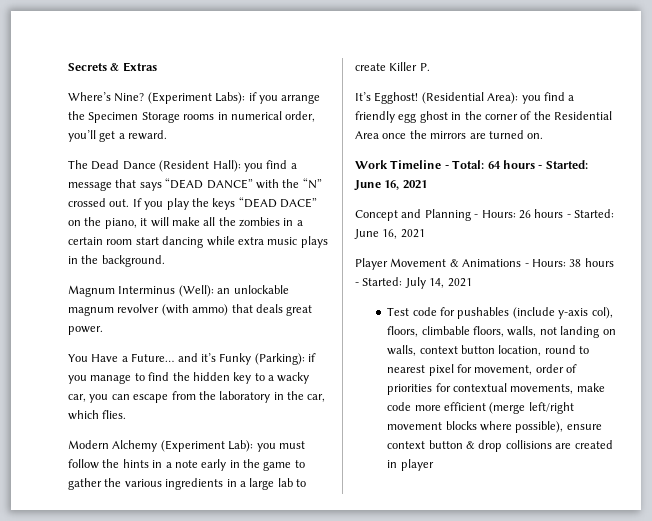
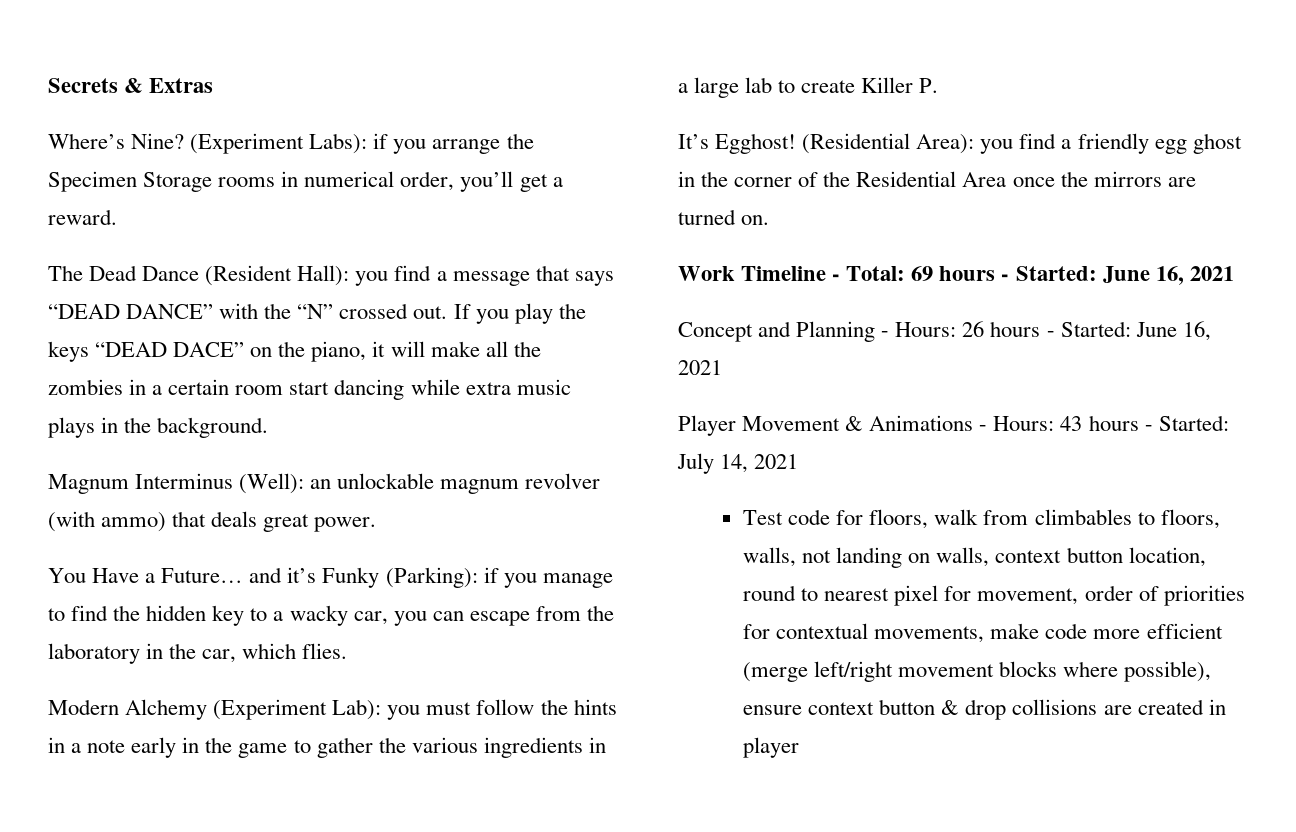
- Work Timeline - Total: 64 hours - Started: June 16, 2021
+ Work Timeline - Total: 69 hours - Started: June 16, 2021
- Player Movement & Animations - Hours: 38 hours - Started: July 14, 2021
+ Player Movement & Animations - Hours: 43 hours - Started: July 14, 2021
- Test code for pushables (include y-axis col), floors, climbable floors, walls, not landing on walls, context button location, round to nearest pixel for movement, order of priorities for contextual movements, make code more efficient (merge left/right movement blocks where possible), ensure context button & drop collisions are created in player
+ Test code for floors, walk from climbables to floors, walls, not landing on walls, context button location, round to nearest pixel for movement, order of priorities for contextual movements, make code more efficient (merge left/right movement blocks where possible), ensure context button & drop collisions are created in player

